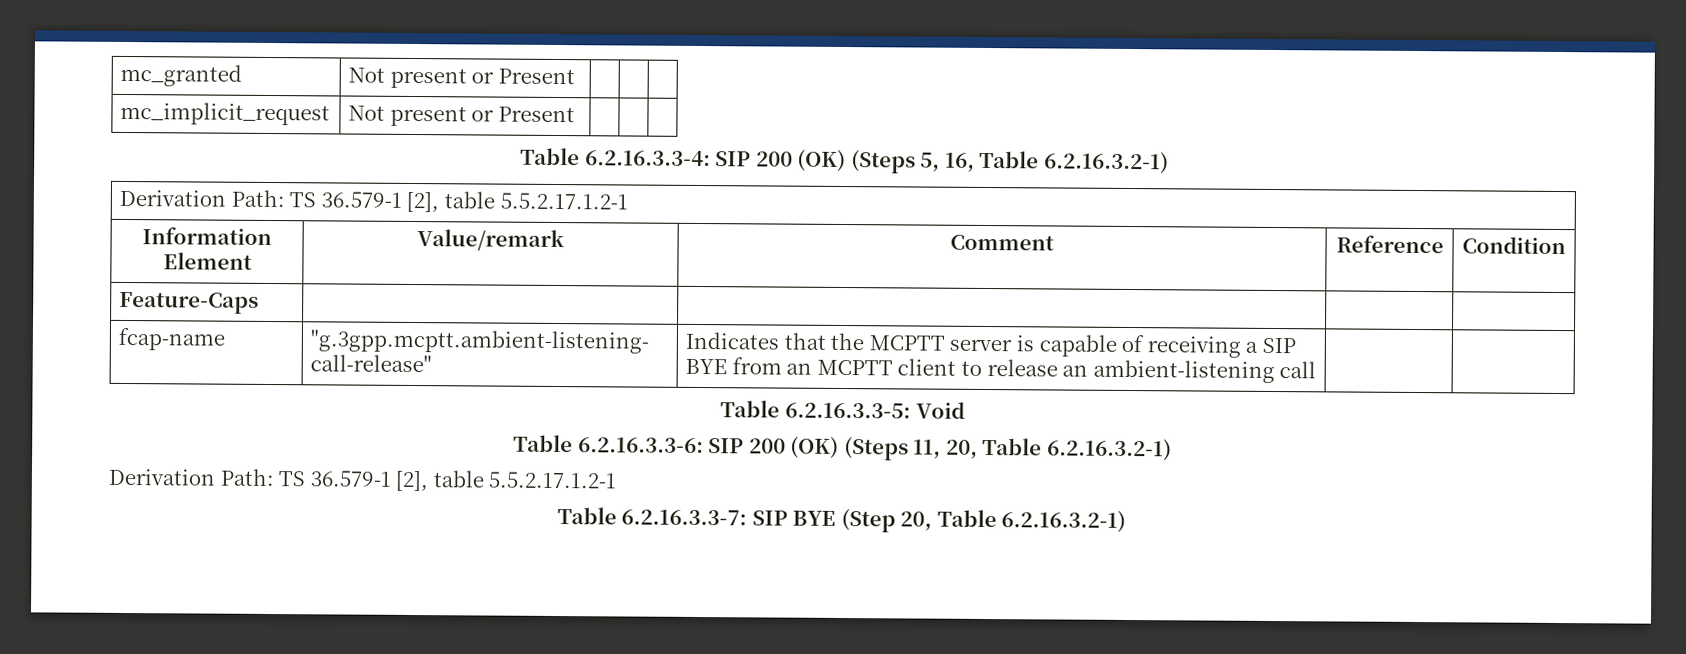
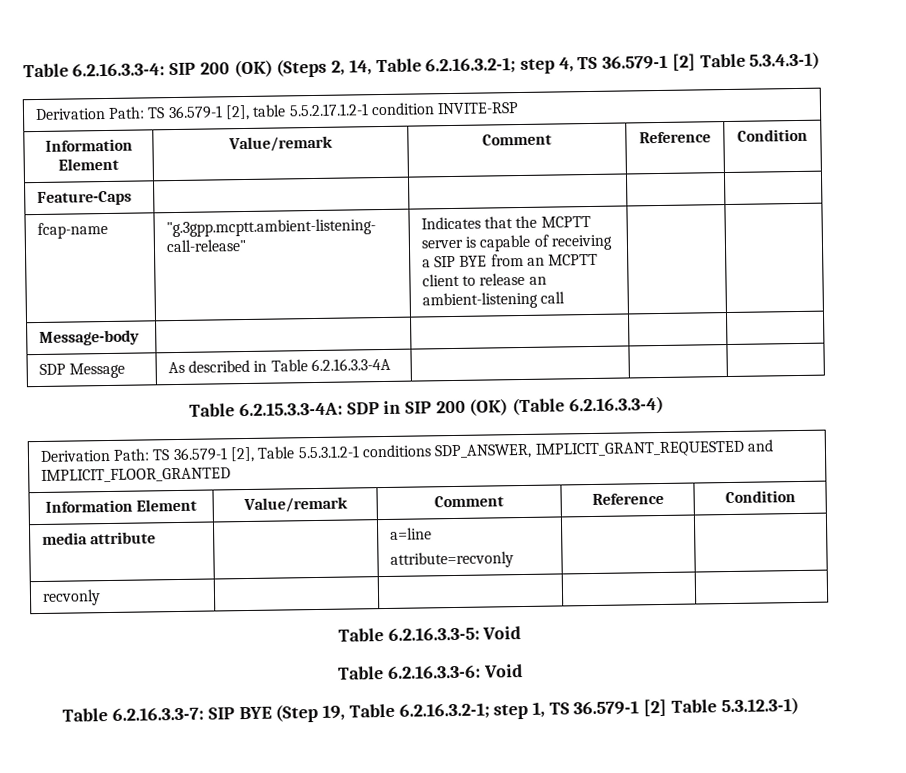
- mc_granted | Not present or Present | | |
- mc_implicit_request | Not present or Present | | |
- Table 6.2.16.3.3-4: SIP 200 (OK) (Steps 5, 16, Table 6.2.16.3.2-1)
- Derivation Path: TS 36.579-1 [2], table 5.5.2.17.1.2-1
+ Table 6.2.16.3.3-4: SIP 200 (OK) (Steps 2, 14, Table 6.2.16.3.2-1; step 4, TS 36.579-1 [2] Table 5.3.4.3-1)
+ Derivation Path: TS 36.579-1 [2], table 5.5.2.17.1.2-1 condition INVITE-RSP
+ Message-body | | | |
+ SDP Message | As described in Table 6.2.16.3.3-4A | | |
+ Table 6.2.15.3.3-4A: SDP in SIP 200 (OK) (Table 6.2.16.3.3-4)
+ Derivation Path: TS 36.579-1 [2], Table 5.5.3.1.2-1 conditions SDP_ANSWER, IMPLICIT_GRANT_REQUESTED and IMPLICIT_FLOOR_GRANTED
+ Information Element | Value/remark | Comment | Reference | Condition
+ media attribute | | a=line
+ attribute=recvonly | |
+ recvonly | | | |
- Table 6.2.16.3.3-6: SIP 200 (OK) (Steps 11, 20, Table 6.2.16.3.2-1)
- Derivation Path: TS 36.579-1 [2], table 5.5.2.17.1.2-1
+ Table 6.2.16.3.3-6: Void
- Table 6.2.16.3.3-7: SIP BYE (Step 20, Table 6.2.16.3.2-1)
+ Table 6.2.16.3.3-7: SIP BYE (Step 19, Table 6.2.16.3.2-1; step 1, TS 36.579-1 [2] Table 5.3.12.3-1)

